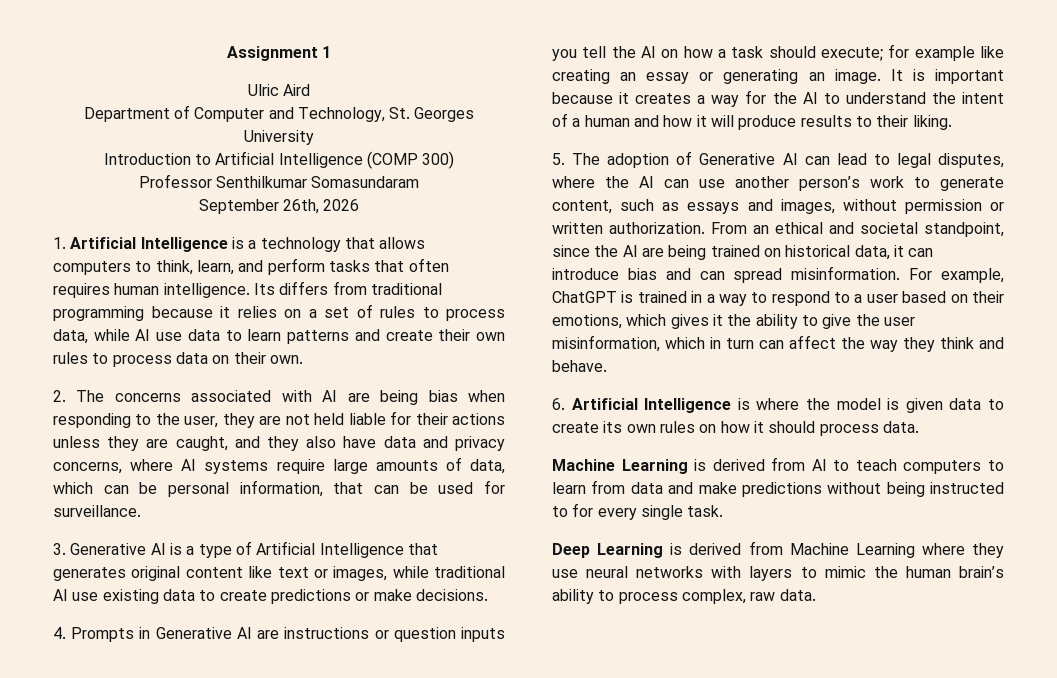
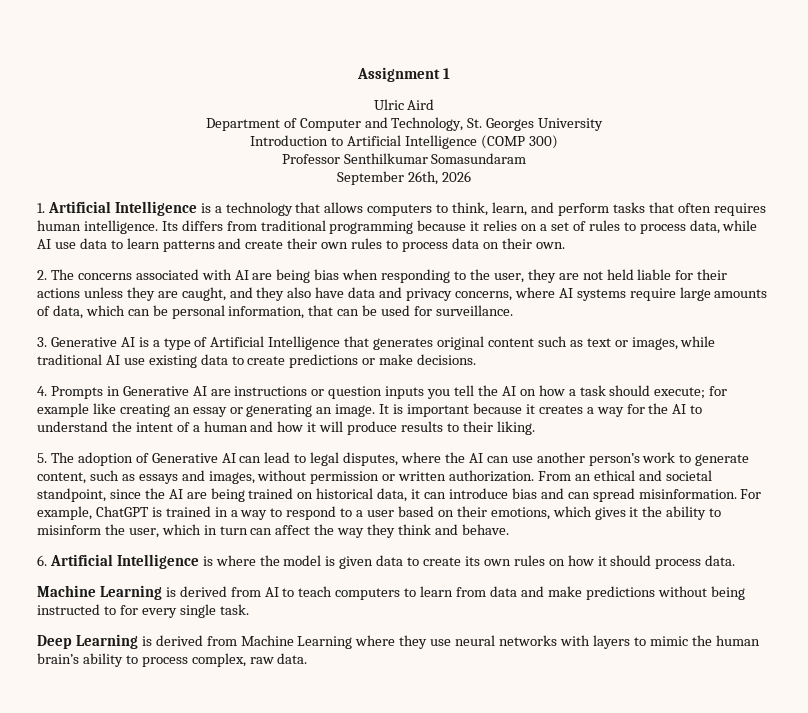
- 3. Generative AI is a type of Artificial Intelligence that generates original content like text or images, while traditional AI use existing data to create predictions or make decisions.
+ 3. Generative AI is a type of Artificial Intelligence that generates original content such as text or images, while traditional AI use existing data to create predictions or make decisions.
- For example, ChatGPT is trained in a way to respond to a user based on their emotions, which gives it the ability to give the user misinformation, which in turn can affect the way they think and behave.
+ For example, ChatGPT is trained in a way to respond to a user based on their emotions, which gives it the ability to misinform the user, which in turn can affect the way they think and behave.

